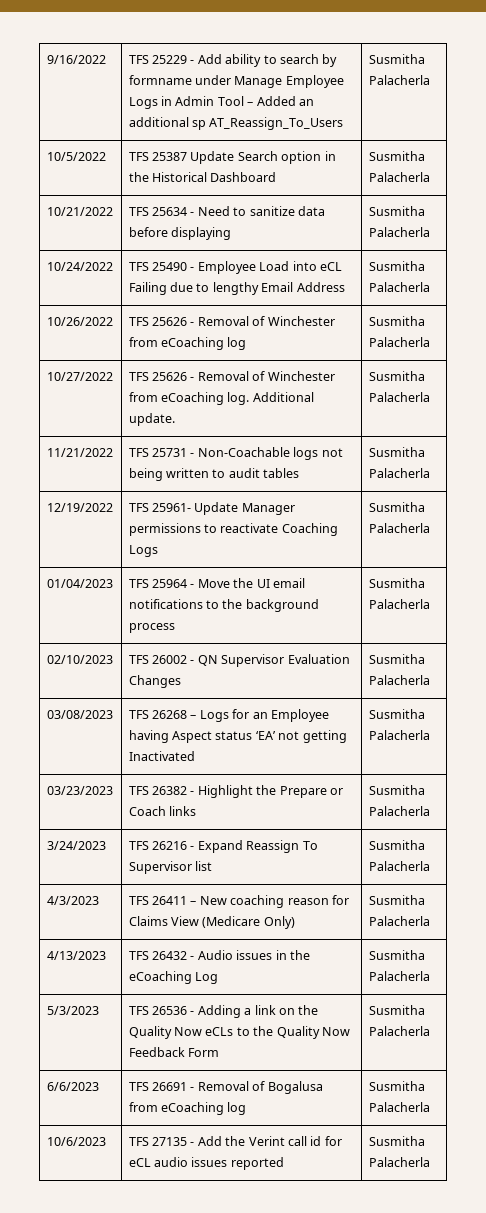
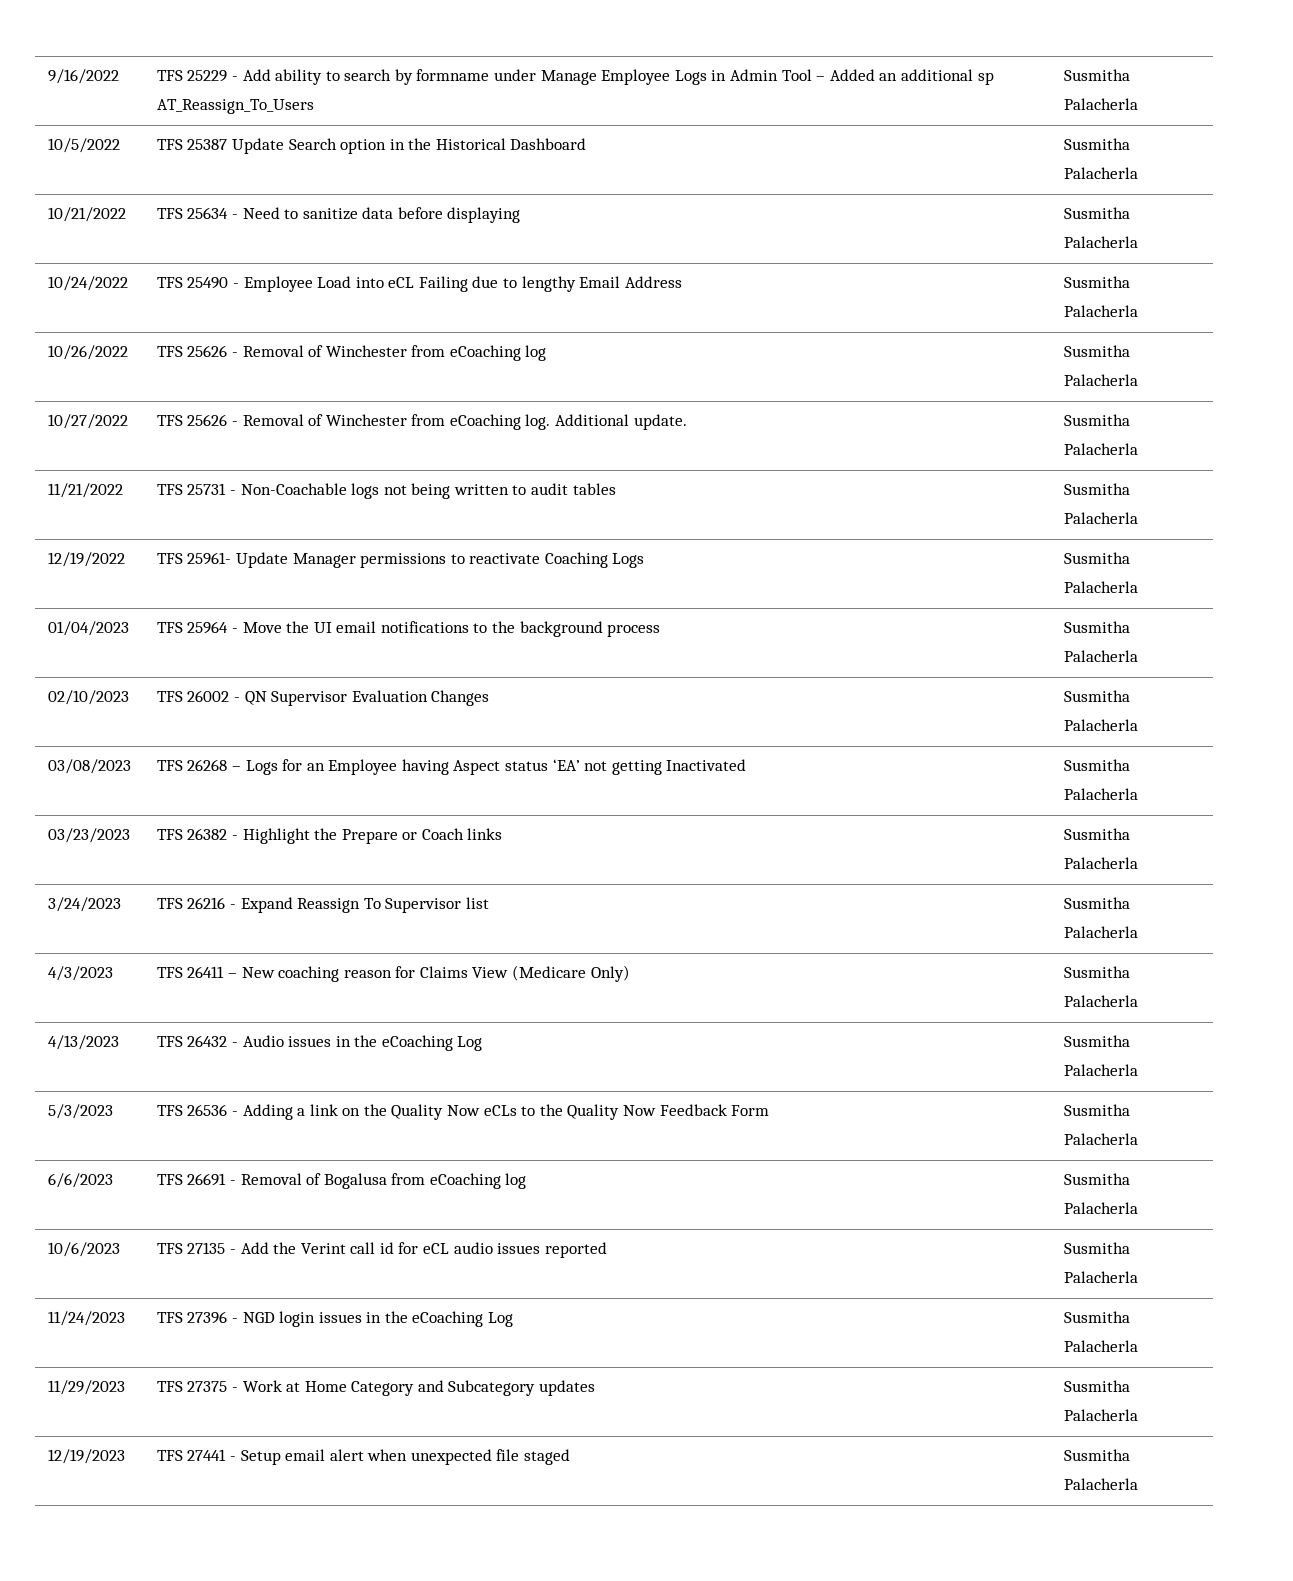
+ 11/24/2023 | TFS 27396 - NGD login issues in the eCoaching Log | Susmitha Palacherla
+ 11/29/2023 | TFS 27375 - Work at Home Category and Subcategory updates | Susmitha Palacherla
+ 12/19/2023 | TFS 27441 - Setup email alert when unexpected file staged | Susmitha Palacherla

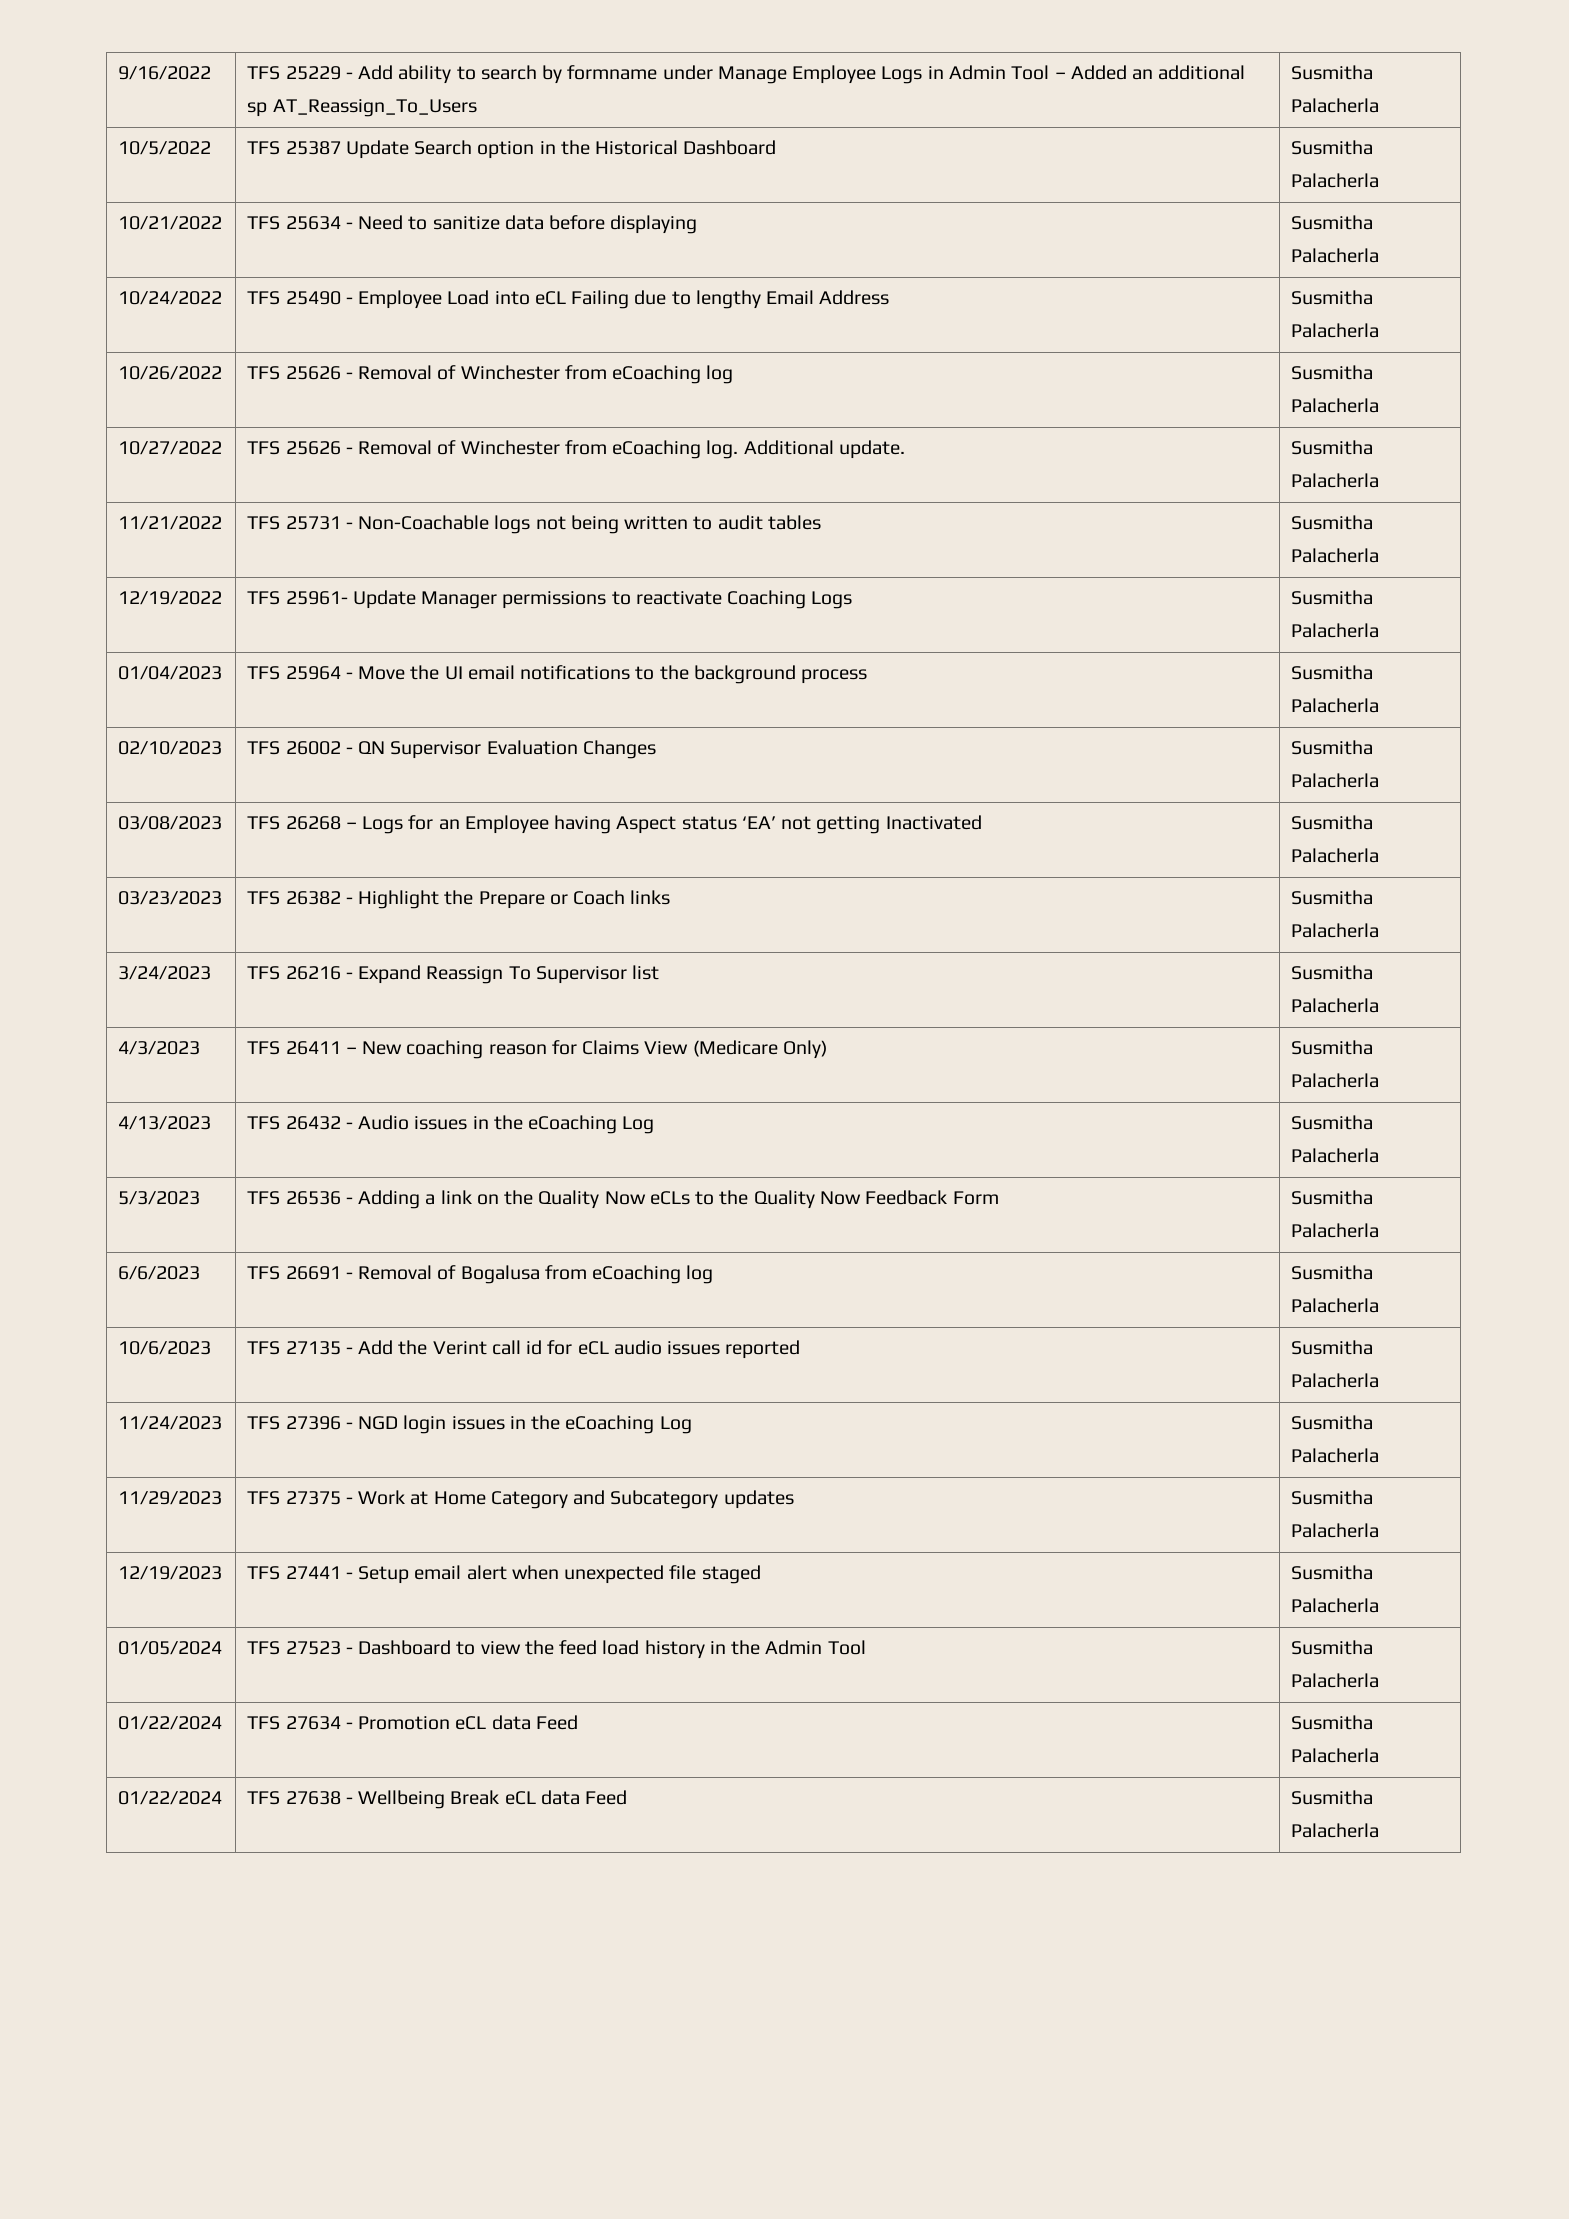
+ 01/05/2024 | TFS 27523 - Dashboard to view the feed load history in the Admin Tool | Susmitha Palacherla
+ 01/22/2024 | TFS 27634 - Promotion eCL data Feed | Susmitha Palacherla
+ 01/22/2024 | TFS 27638 - Wellbeing Break eCL data Feed | Susmitha Palacherla

